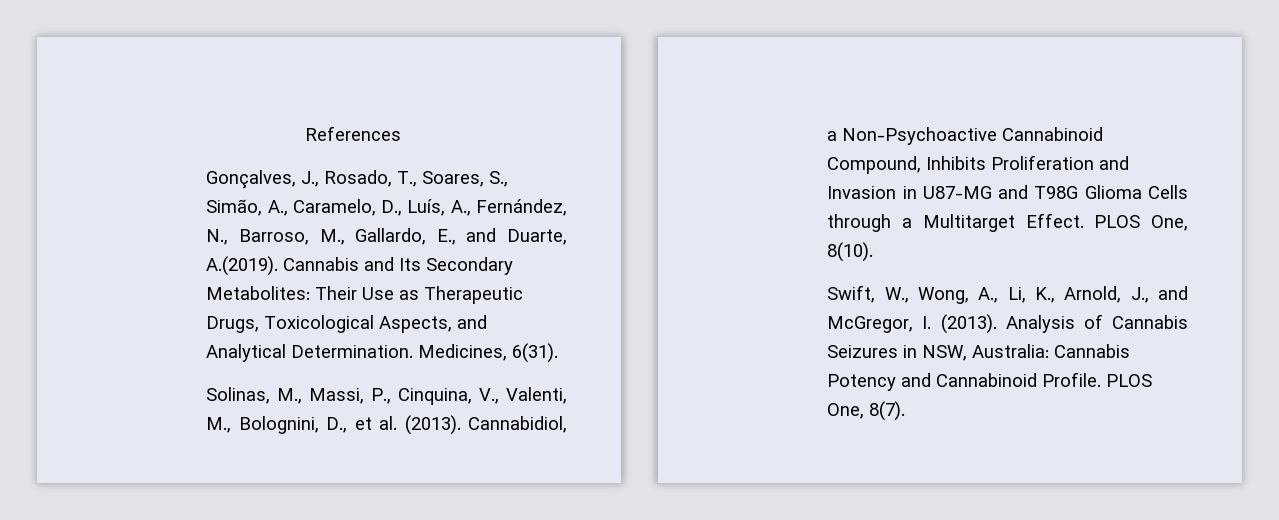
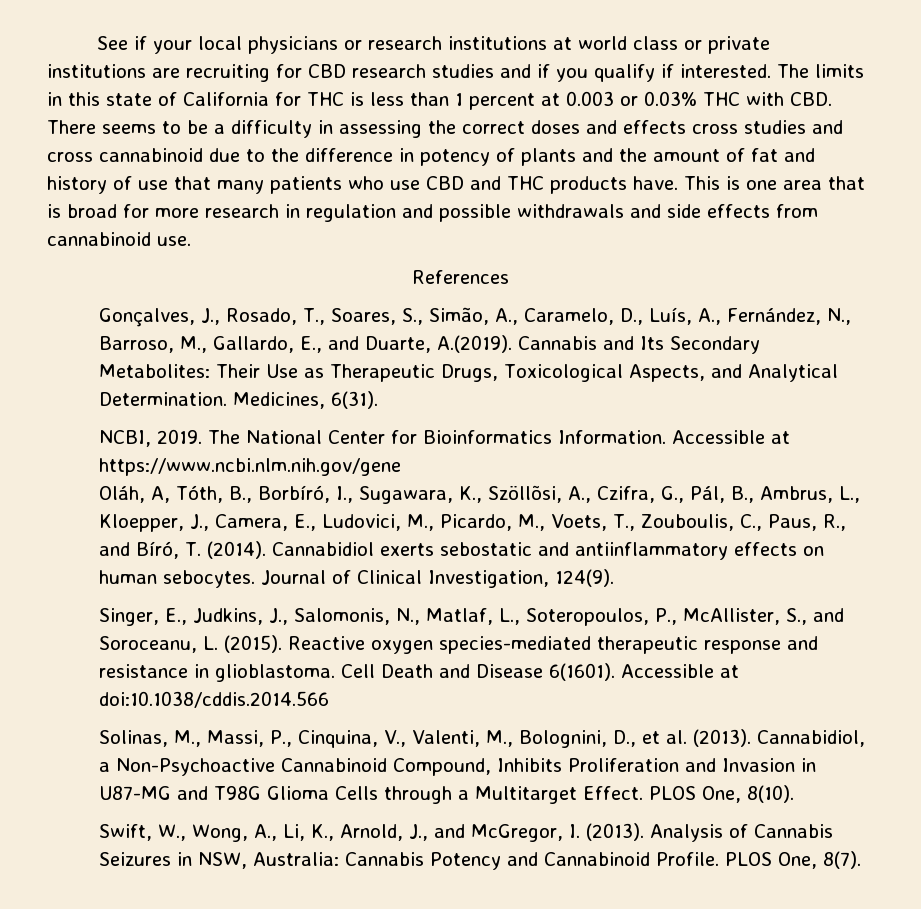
+ See if your local physicians or research institutions at world class or private institutions are recruiting for CBD research studies and if you qualify if interested. The limits in this state of California for THC is less than 1 percent at 0.003 or 0.03% THC with CBD. There seems to be a difficulty in assessing the correct doses and effects cross studies and cross cannabinoid due to the difference in potency of plants and the amount of fat and history of use that many patients who use CBD and THC products have. This is one area that is broad for more research in regulation and possible withdrawals and side effects from cannabinoid use.
+ NCBI, 2019. The National Center for Bioinformatics Information. Accessible at https://www.ncbi.nlm.nih.gov/gene
+ Oláh, A, Tóth, B., Borbíró, I., Sugawara, K., Szöllõsi, A., Czifra, G., Pál, B., Ambrus, L., Kloepper, J., Camera, E., Ludovici, M., Picardo, M., Voets, T., Zouboulis, C., Paus, R., and Bíró, T. (2014). Cannabidiol exerts sebostatic and antiinflammatory effects on human sebocytes. Journal of Clinical Investigation, 124(9).
+ Singer, E., Judkins, J., Salomonis, N., Matlaf, L., Soteropoulos, P., McAllister, S., and Soroceanu, L. (2015). Reactive oxygen species-mediated therapeutic response and resistance in glioblastoma. Cell Death and Disease 6(1601). Accessible at doi:10.1038/cddis.2014.566

